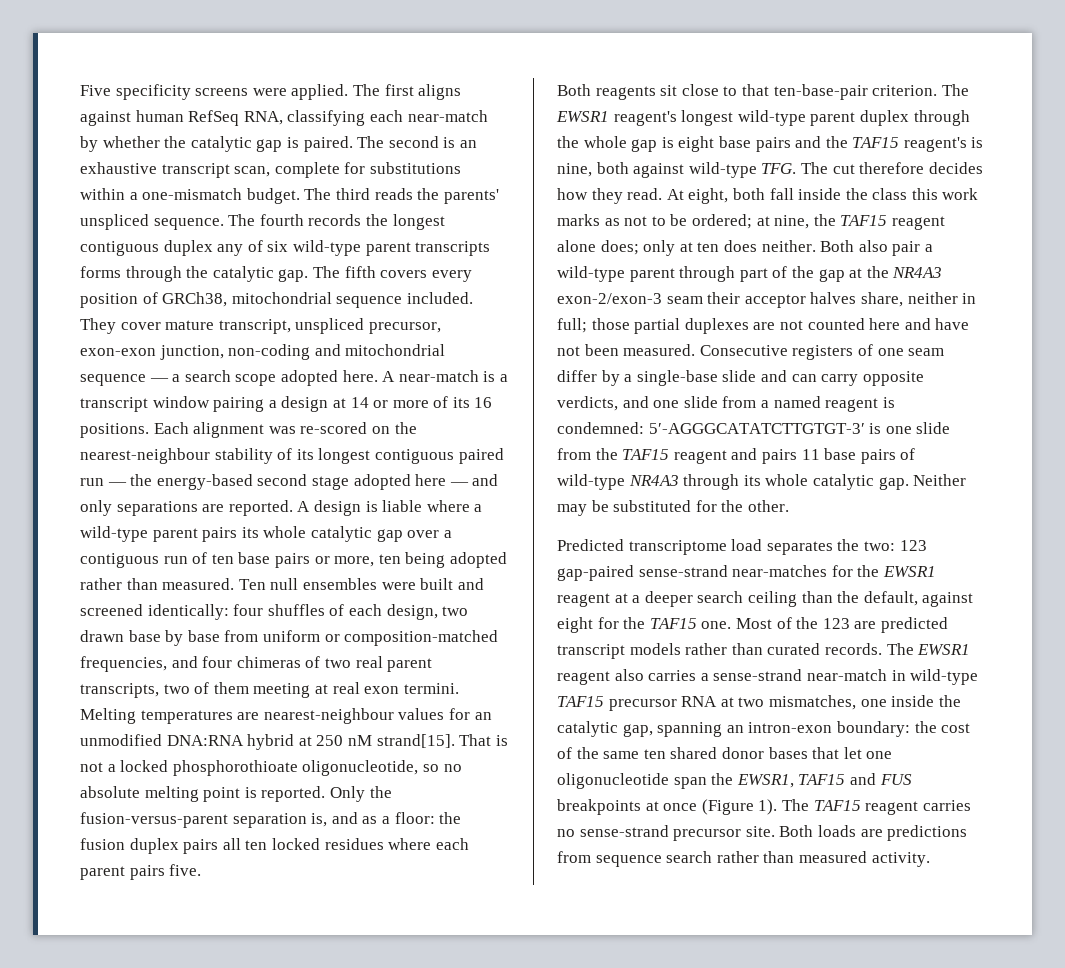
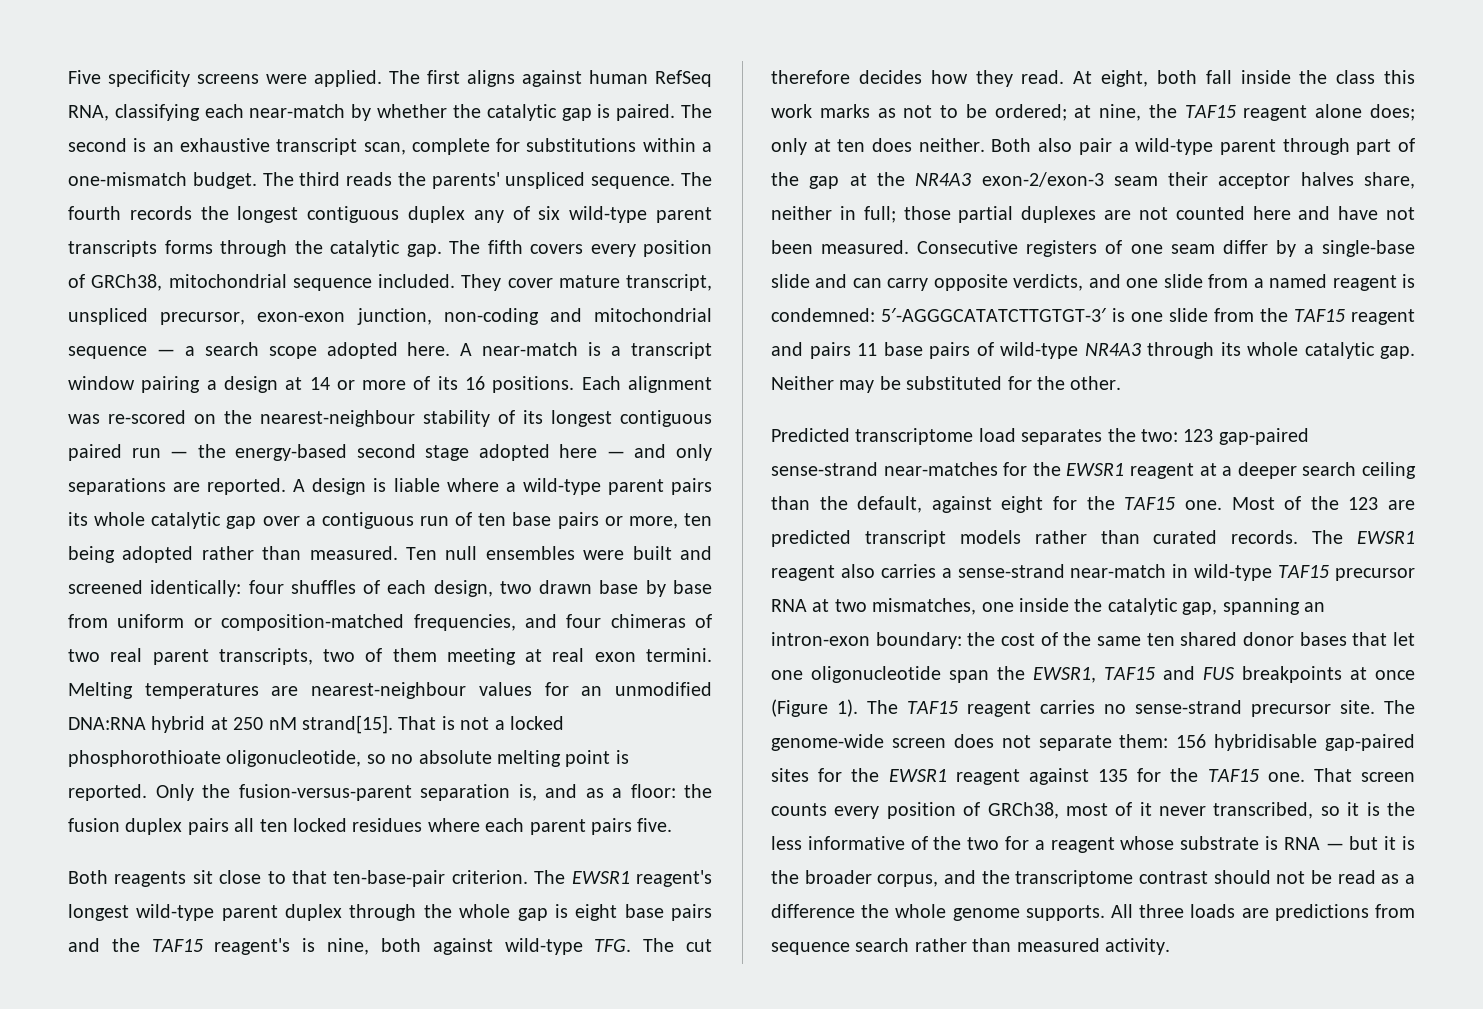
- Both loads are predictions from sequence search rather than measured activity.
+ The genome-wide screen does not separate them: 156 hybridisable gap-paired sites for the EWSR1 reagent against 135 for the TAF15 one. That screen counts every position of GRCh38, most of it never transcribed, so it is the less informative of the two for a reagent whose substrate is RNA — but it is the broader corpus, and the transcriptome contrast should not be read as a difference the whole genome supports. All three loads are predictions from sequence search rather than measured activity.

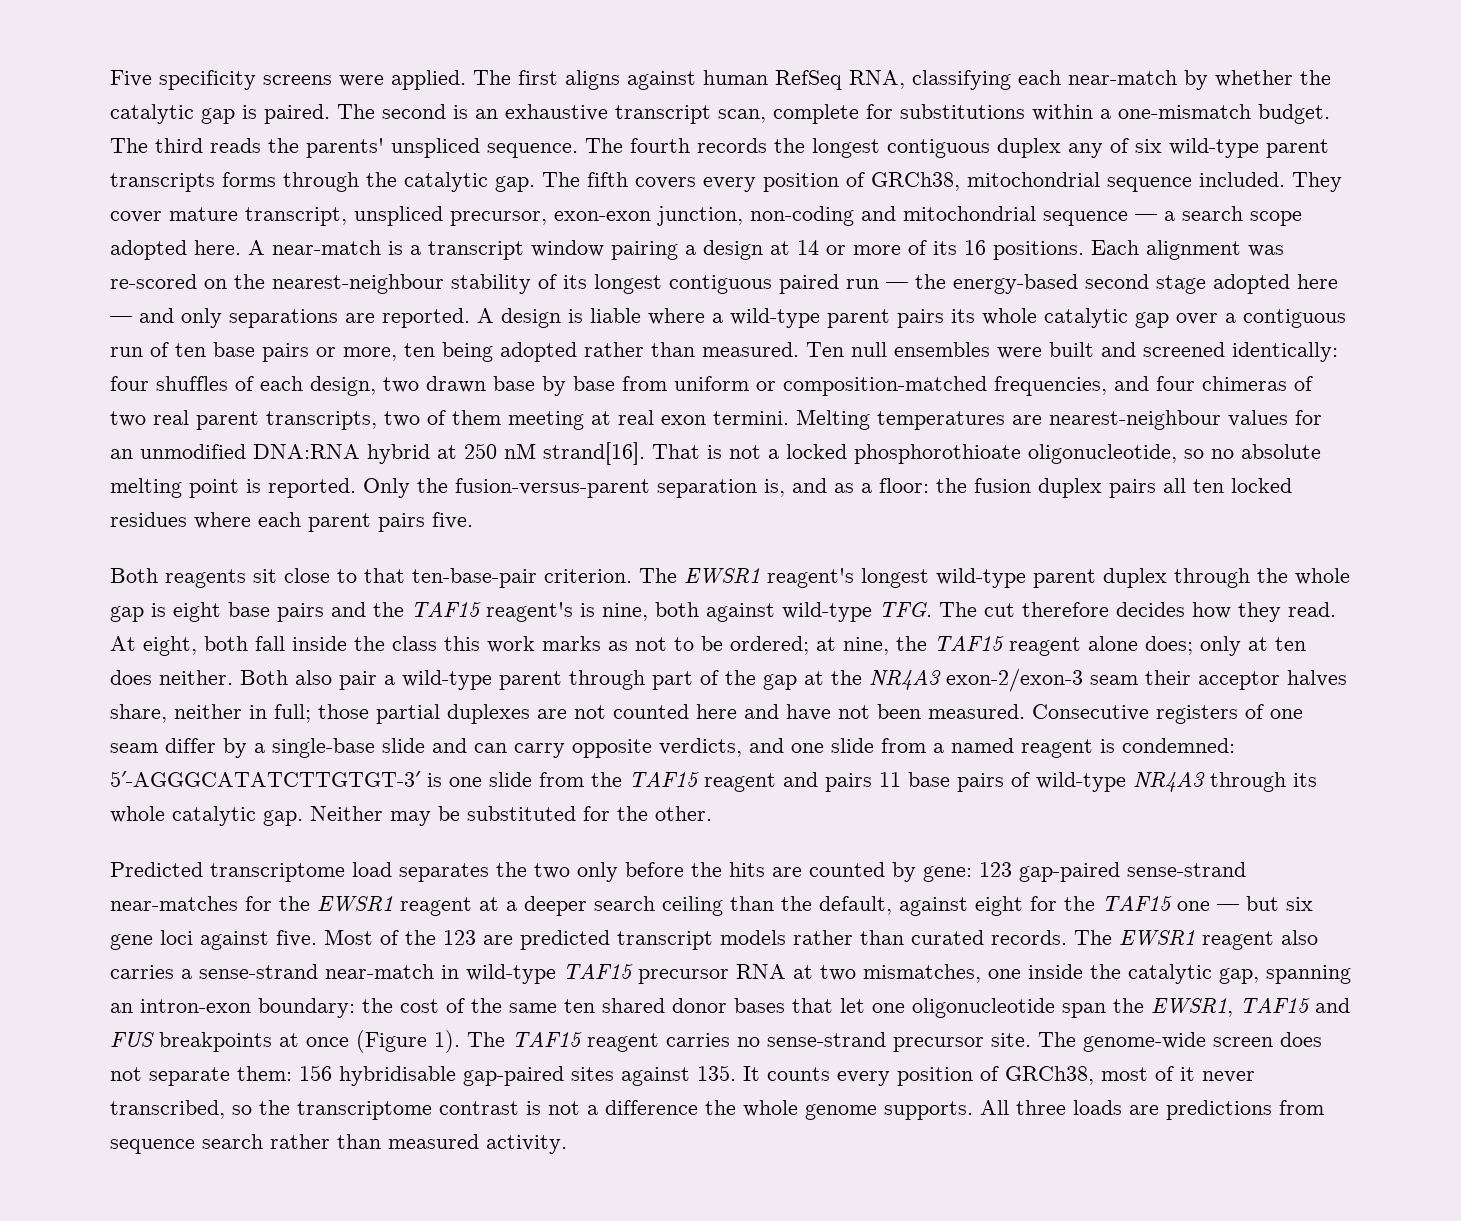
- Melting temperatures are nearest-neighbour values for an unmodified DNA:RNA hybrid at 250 nM strand[15].
+ Melting temperatures are nearest-neighbour values for an unmodified DNA:RNA hybrid at 250 nM strand[16].
- Predicted transcriptome load separates the two: 123 gap-paired sense-strand near-matches for the EWSR1 reagent at a deeper search ceiling than the default, against eight for the TAF15 one.
+ Predicted transcriptome load separates the two only before the hits are counted by gene: 123 gap-paired sense-strand near-matches for the EWSR1 reagent at a deeper search ceiling than the default, against eight for the TAF15 one — but six gene loci against five.
- The genome-wide screen does not separate them: 156 hybridisable gap-paired sites for the EWSR1 reagent against 135 for the TAF15 one. That screen counts every position of GRCh38, most of it never transcribed, so it is the less informative of the two for a reagent whose substrate is RNA — but it is the broader corpus, and the transcriptome contrast should not be read as a difference the whole genome supports.
+ The genome-wide screen does not separate them: 156 hybridisable gap-paired sites against 135. It counts every position of GRCh38, most of it never transcribed, so the transcriptome contrast is not a difference the whole genome supports.

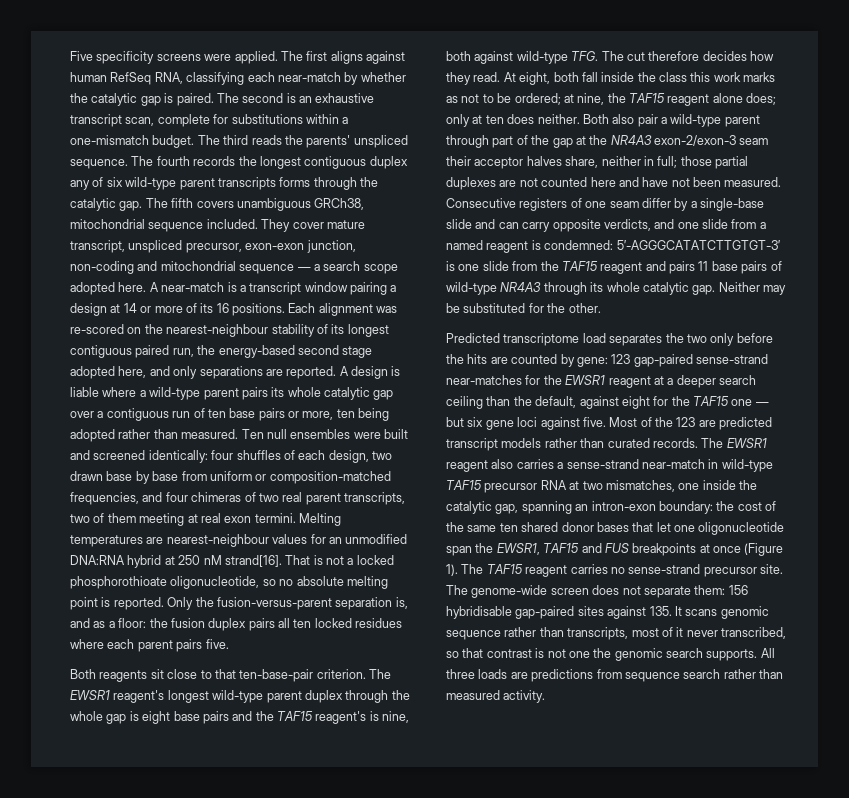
- The fifth covers every position of GRCh38, mitochondrial sequence included.
+ The fifth covers unambiguous GRCh38, mitochondrial sequence included.
- Each alignment was re-scored on the nearest-neighbour stability of its longest contiguous paired run — the energy-based second stage adopted here — and only separations are reported.
+ Each alignment was re-scored on the nearest-neighbour stability of its longest contiguous paired run, the energy-based second stage adopted here, and only separations are reported.
- The genome-wide screen does not separate them: 156 hybridisable gap-paired sites against 135. It counts every position of GRCh38, most of it never transcribed, so the transcriptome contrast is not a difference the whole genome supports.
+ The genome-wide screen does not separate them: 156 hybridisable gap-paired sites against 135. It scans genomic sequence rather than transcripts, most of it never transcribed, so that contrast is not one the genomic search supports.

